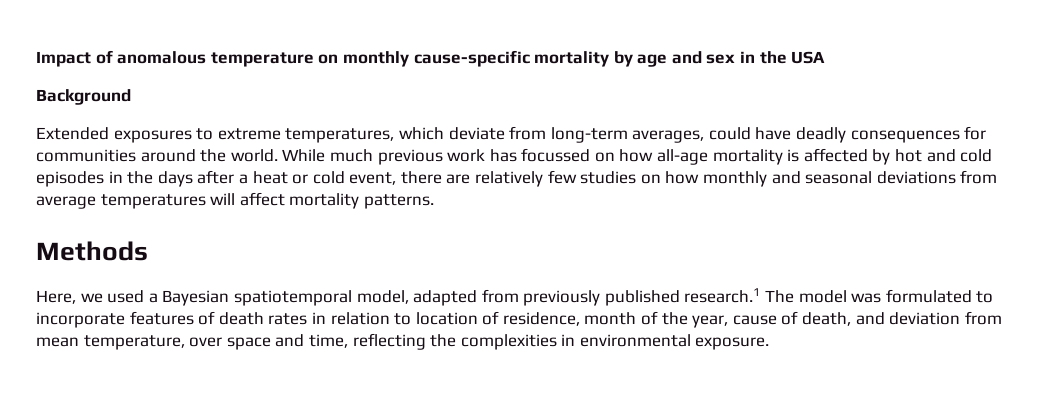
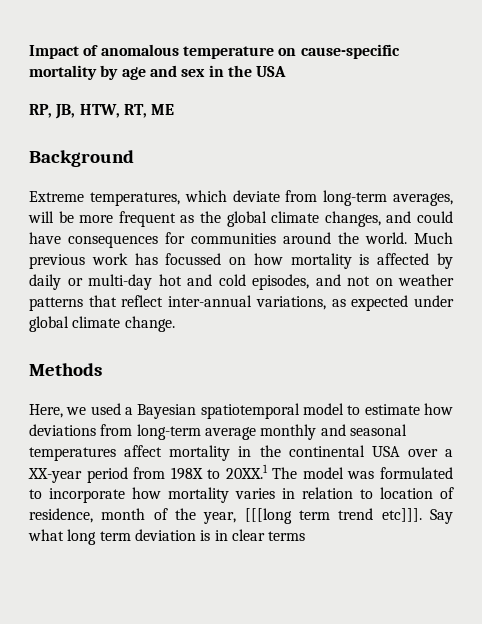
- Impact of anomalous temperature on monthly cause-specific mortality by age and sex in the USA
+ Impact of anomalous temperature on cause-specific mortality by age and sex in the USA
+ RP, JB, HTW, RT, ME
  Background
- Extended exposures to extreme temperatures, which deviate from long-term averages, could have deadly consequences for communities around the world.
+ Extreme temperatures, which deviate from long-term averages, will be more frequent as the global climate changes, and could have consequences for communities around the world.
- While much previous work has focussed on how all-age mortality is affected by hot and cold episodes in the days after a heat or cold event, there are relatively few studies on how monthly and seasonal deviations from average temperatures will affect mortality patterns.
+ Much previous work has focussed on how mortality is affected by daily or multi-day hot and cold episodes, and not on weather patterns that reflect inter-annual variations, as expected under global climate change.
- Here, we used a Bayesian spatiotemporal model, adapted from previously published research.1 The model was formulated to incorporate features of death rates in relation to location of residence, month of the year, cause of death, and deviation from mean temperature, over space and time, reflecting the complexities in environmental exposure.
+ Here, we used a Bayesian spatiotemporal model to estimate how deviations from long-term average monthly and seasonal temperatures affect mortality in the continental USA over a XX-year period from 198X to 20XX.1 The model was formulated to incorporate how mortality varies in relation to location of residence, month of the year, [[[long term trend etc]]]. Say what long term deviation is in clear terms

